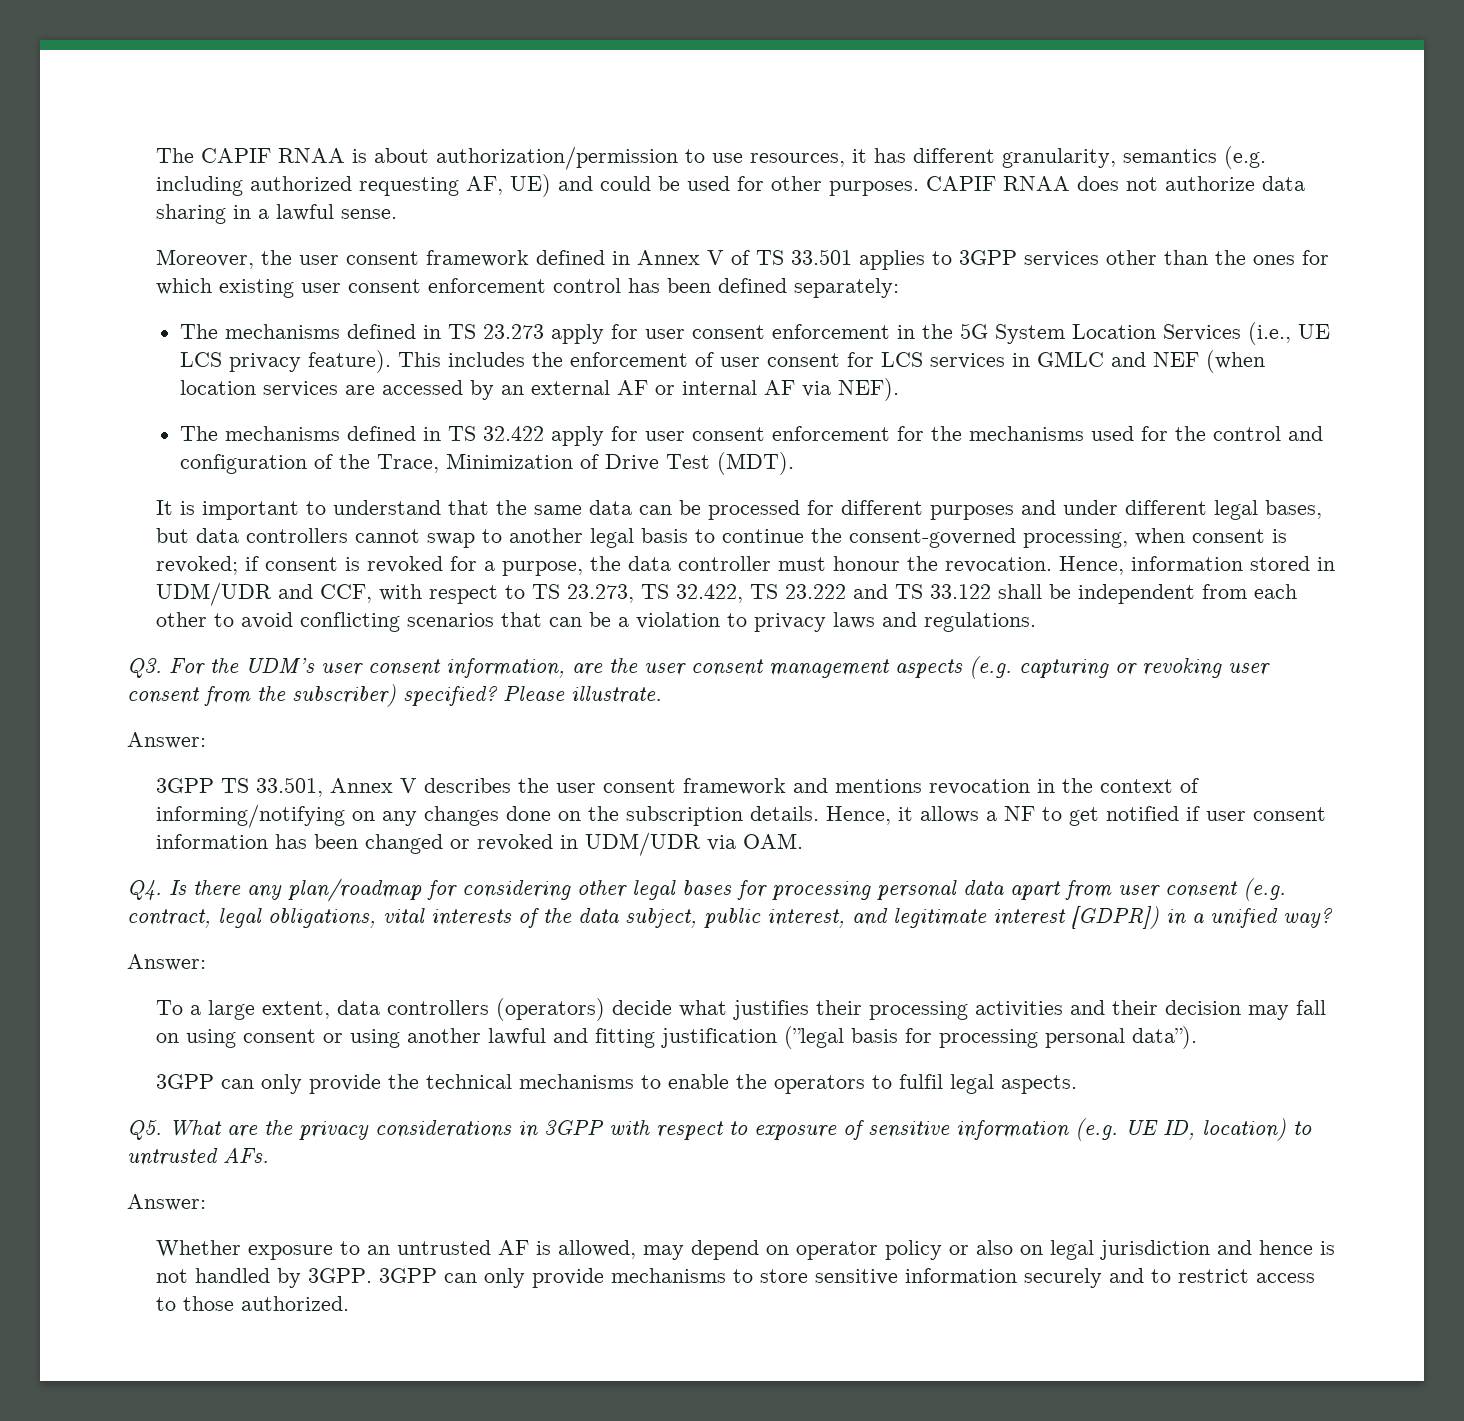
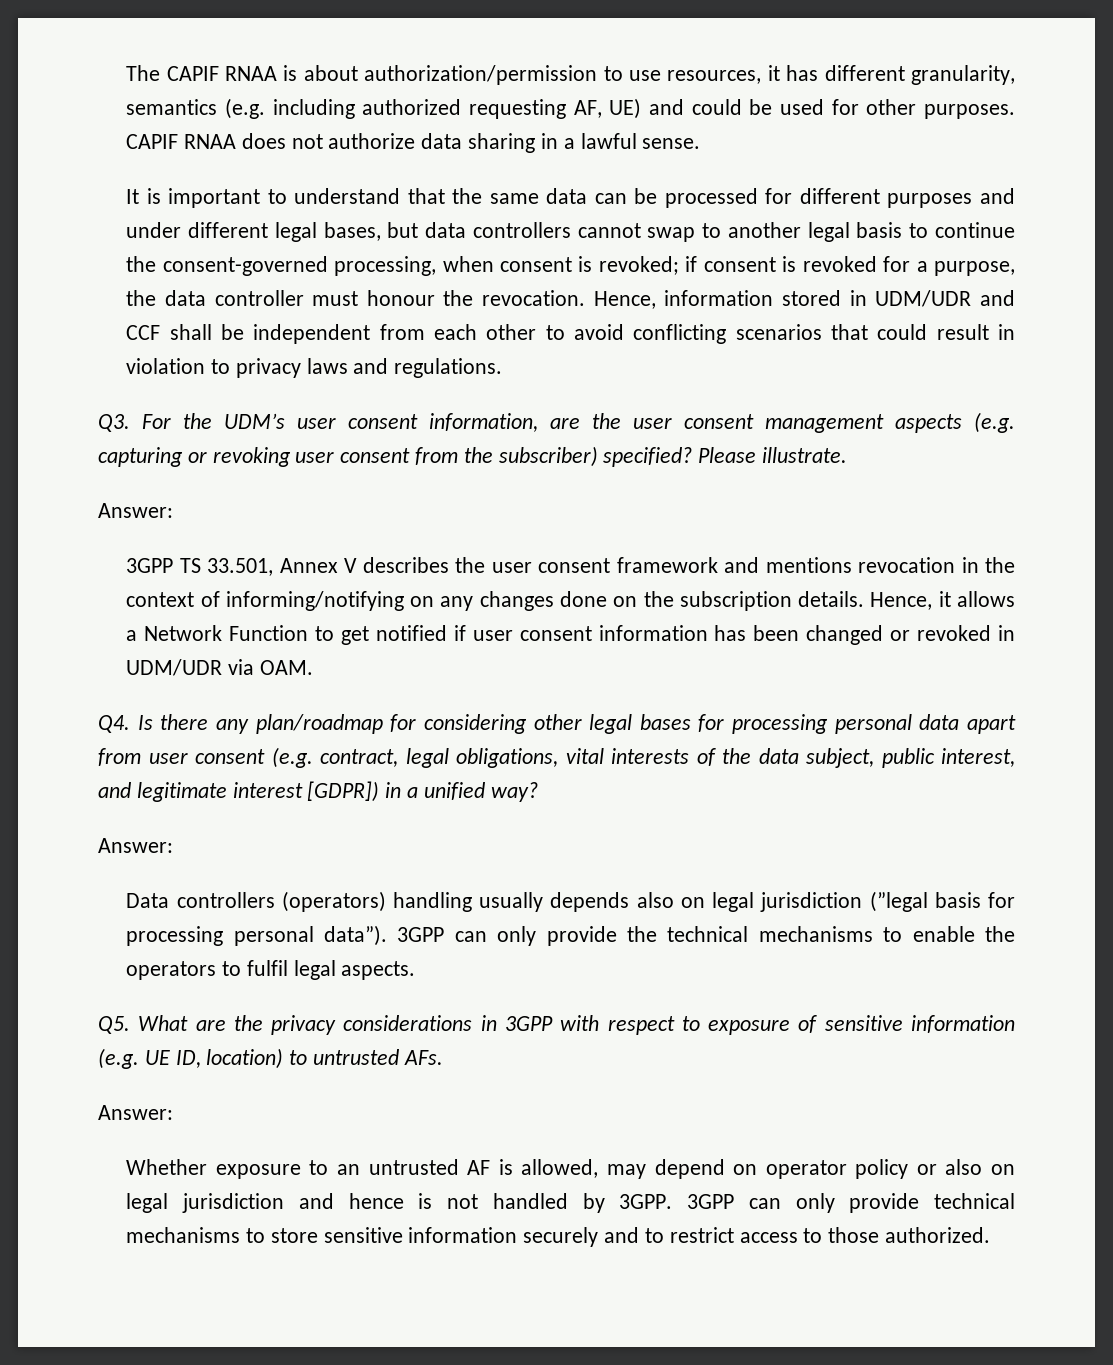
- Moreover, the user consent framework defined in Annex V of TS 33.501 applies to 3GPP services other than the ones for which existing user consent enforcement control has been defined separately:
- The mechanisms defined in TS 23.273 apply for user consent enforcement in the 5G System Location Services (i.e., UE LCS privacy feature). This includes the enforcement of user consent for LCS services in GMLC and NEF (when location services are accessed by an external AF or internal AF via NEF).
- The mechanisms defined in TS 32.422 apply for user consent enforcement for the mechanisms used for the control and configuration of the Trace, Minimization of Drive Test (MDT).
- Hence, information stored in UDM/UDR and CCF, with respect to TS 23.273, TS 32.422, TS 23.222 and TS 33.122 shall be independent from each other to avoid conflicting scenarios that can be a violation to privacy laws and regulations.
+ Hence, information stored in UDM/UDR and CCF shall be independent from each other to avoid conflicting scenarios that could result in violation to privacy laws and regulations.
- Hence, it allows a NF to get notified if user consent information has been changed or revoked in UDM/UDR via OAM.
+ Hence, it allows a Network Function to get notified if user consent information has been changed or revoked in UDM/UDR via OAM.
- To a large extent, data controllers (operators) decide what justifies their processing activities and their decision may fall on using consent or using another lawful and fitting justification (”legal basis for processing personal data”).
- 3GPP can only provide the technical mechanisms to enable the operators to fulfil legal aspects.
+ Data controllers (operators) handling usually depends also on legal jurisdiction (”legal basis for processing personal data”). 3GPP can only provide the technical mechanisms to enable the operators to fulfil legal aspects.
- 3GPP can only provide mechanisms to store sensitive information securely and to restrict access to those authorized.
+ 3GPP can only provide technical mechanisms to store sensitive information securely and to restrict access to those authorized.

